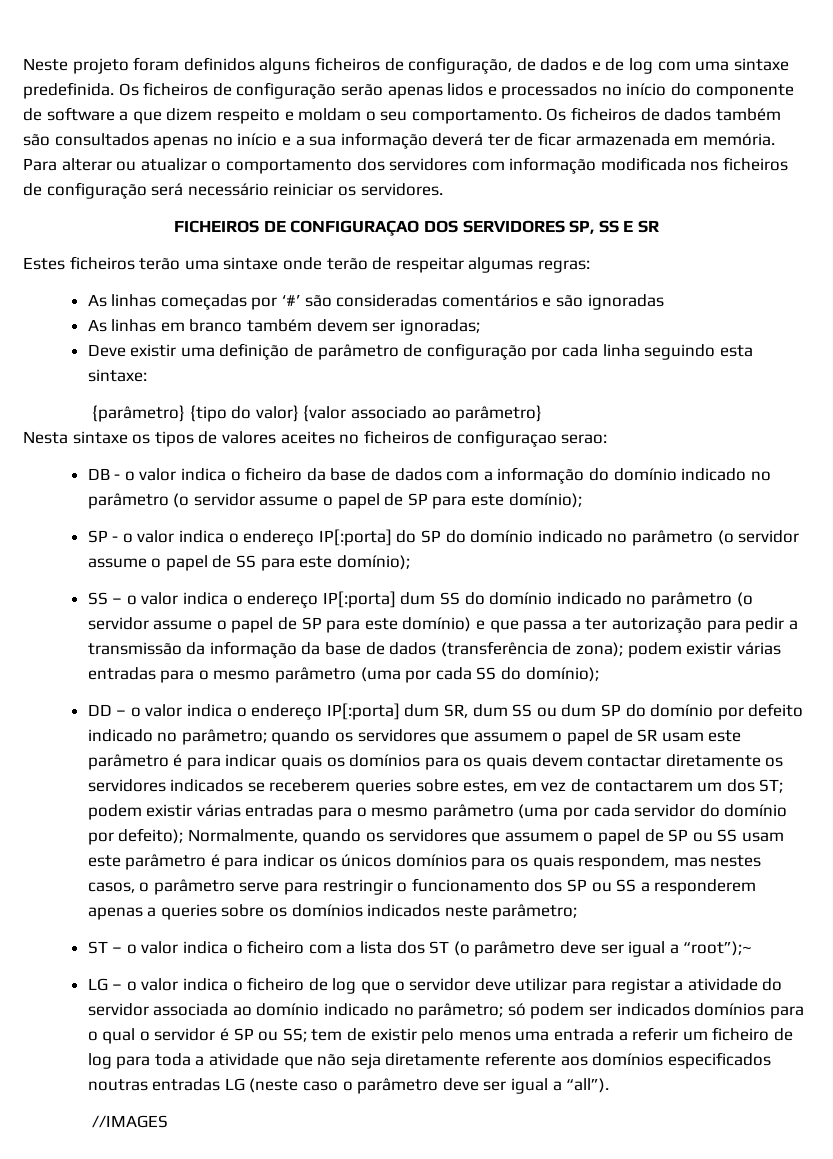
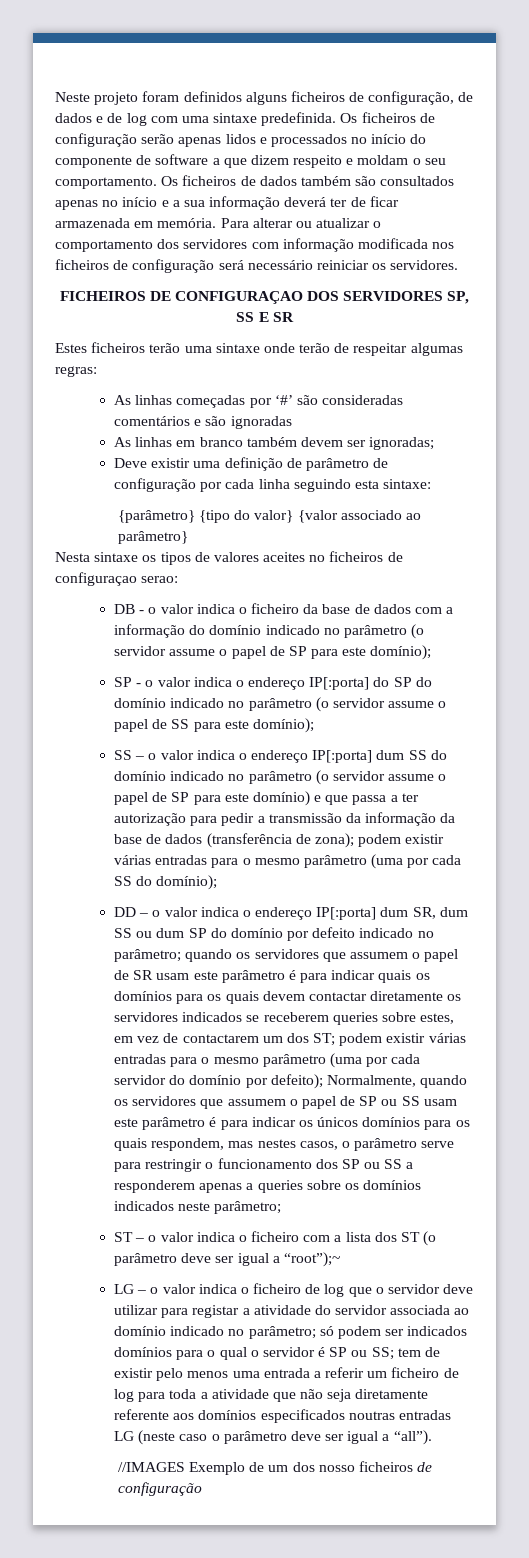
- //IMAGES
+ //IMAGES Exemplo de um dos nosso ficheiros de configuração

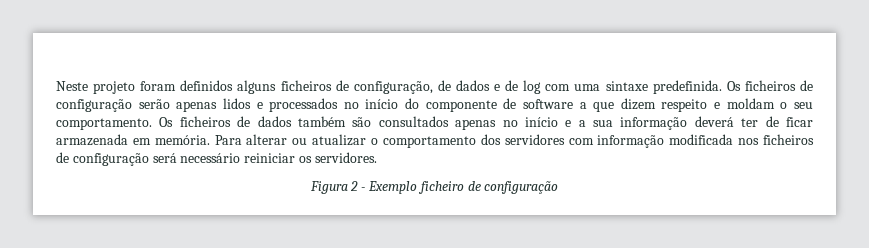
- FICHEIROS DE CONFIGURAÇAO DOS SERVIDORES SP, SS E SR
- Estes ficheiros terão uma sintaxe onde terão de respeitar algumas regras:
- As linhas começadas por ‘#’ são consideradas comentários e são ignoradas
- As linhas em branco também devem ser ignoradas;
- Deve existir uma definição de parâmetro de configuração por cada linha seguindo esta sintaxe:
- {parâmetro} {tipo do valor} {valor associado ao parâmetro}
- Nesta sintaxe os tipos de valores aceites no ficheiros de configuraçao serao:
- DB - o valor indica o ficheiro da base de dados com a informação do domínio indicado no parâmetro (o servidor assume o papel de SP para este domínio);
- SP - o valor indica o endereço IP[:porta] do SP do domínio indicado no parâmetro (o servidor assume o papel de SS para este domínio);
- SS – o valor indica o endereço IP[:porta] dum SS do domínio indicado no parâmetro (o servidor assume o papel de SP para este domínio) e que passa a ter autorização para pedir a transmissão da informação da base de dados (transferência de zona); podem existir várias entradas para o mesmo parâmetro (uma por cada SS do domínio);
- DD – o valor indica o endereço IP[:porta] dum SR, dum SS ou dum SP do domínio por defeito indicado no parâmetro; quando os servidores que assumem o papel de SR usam este parâmetro é para indicar quais os domínios para os quais devem contactar diretamente os servidores indicados se receberem queries sobre estes, em vez de contactarem um dos ST; podem existir várias entradas para o mesmo parâmetro (uma por cada servidor do domínio por defeito); Normalmente, quando os servidores que assumem o papel de SP ou SS usam este parâmetro é para indicar os únicos domínios para os quais respondem, mas nestes casos, o parâmetro serve para restringir o funcionamento dos SP ou SS a responderem apenas a queries sobre os domínios indicados neste parâmetro;
- ST – o valor indica o ficheiro com a lista dos ST (o parâmetro deve ser igual a “root”);~
- LG – o valor indica o ficheiro de log que o servidor deve utilizar para registar a atividade do servidor associada ao domínio indicado no parâmetro; só podem ser indicados domínios para o qual o servidor é SP ou SS; tem de existir pelo menos uma entrada a referir um ficheiro de log para toda a atividade que não seja diretamente referente aos domínios especificados noutras entradas LG (neste caso o parâmetro deve ser igual a “all”).
- //IMAGES Exemplo de um dos nosso ficheiros de configuração
+ Figura 2 - Exemplo ficheiro de configuração

